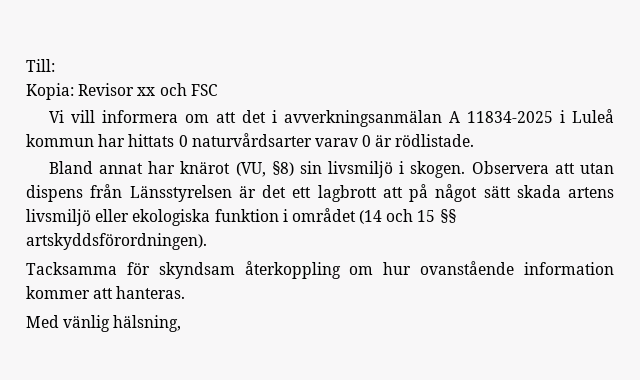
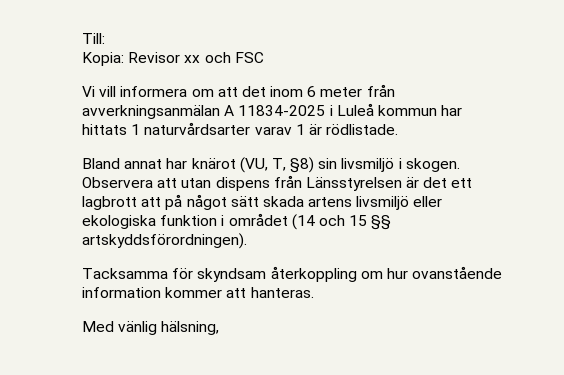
- Vi vill informera om att det i avverkningsanmälan A 11834-2025 i Luleå kommun har hittats 0 naturvårdsarter varav 0 är rödlistade.
+ Vi vill informera om att det inom 6 meter från avverkningsanmälan A 11834-2025 i Luleå kommun har hittats 1 naturvårdsarter varav 1 är rödlistade.
- Bland annat har knärot (VU, §8) sin livsmiljö i skogen.
+ Bland annat har knärot (VU, T, §8) sin livsmiljö i skogen.

